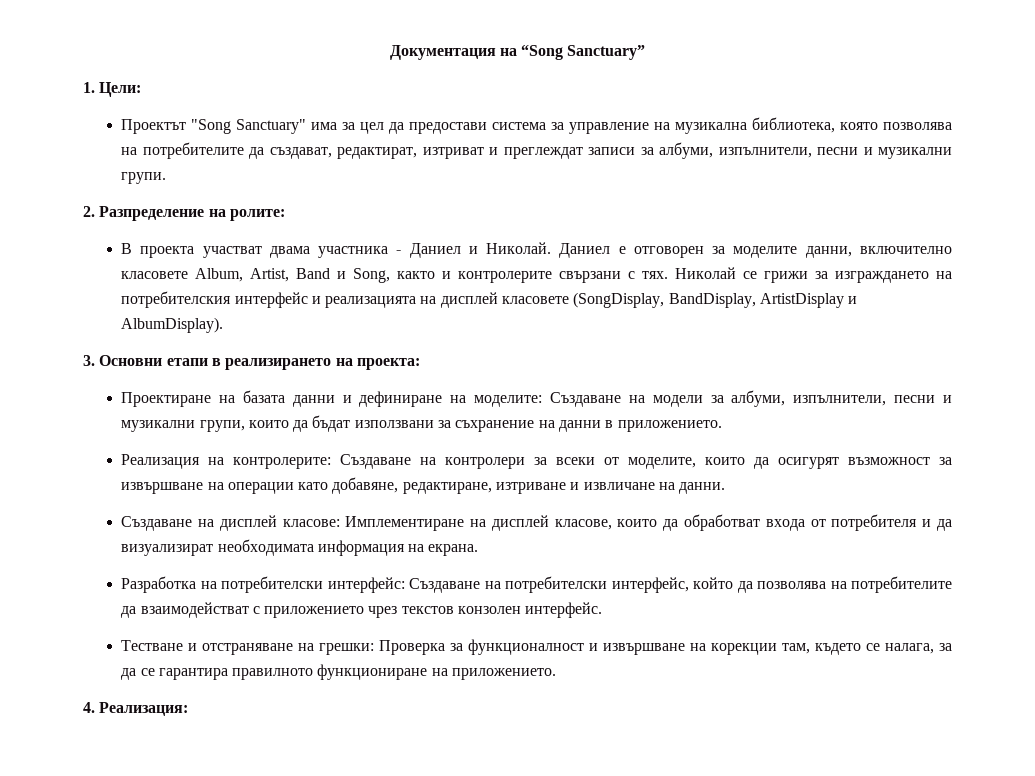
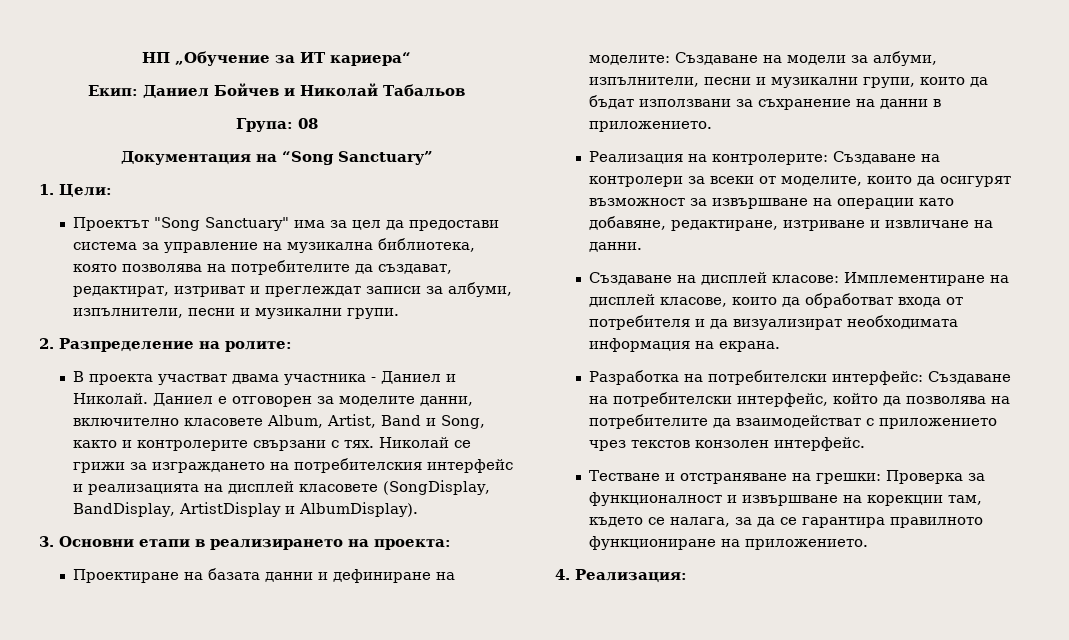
+ НП „Обучение за ИТ кариера“
+ Екип: Даниел Бойчев и Николай Табальов
+ Група: 08

